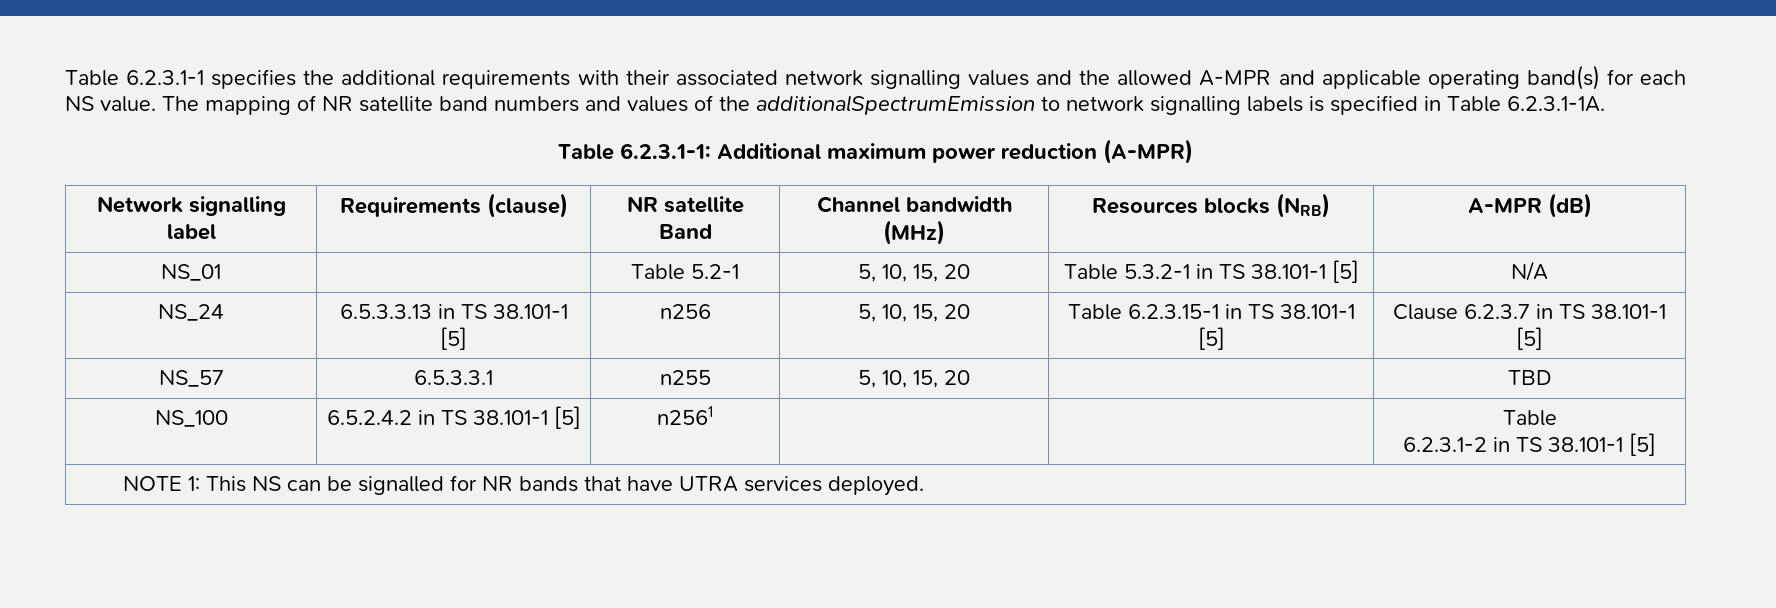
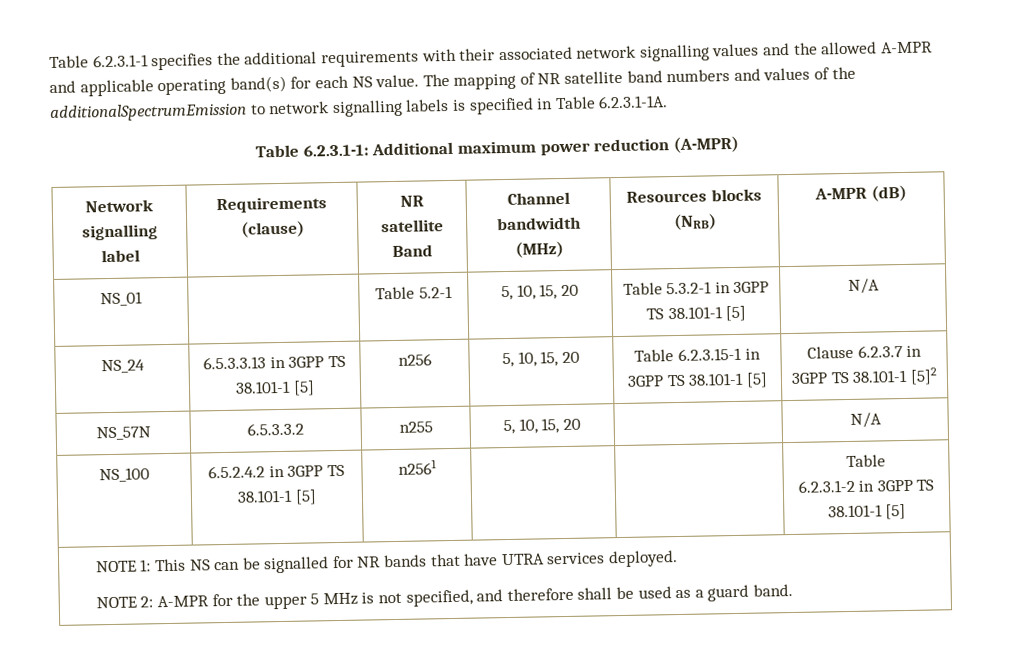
- NS_01 | | Table 5.2-1 | 5, 10, 15, 20 | Table 5.3.2-1 in TS 38.101-1 [5] | N/A
+ NS_01 | | Table 5.2-1 | 5, 10, 15, 20 | Table 5.3.2-1 in 3GPP TS 38.101-1 [5] | N/A
- NS_24 | 6.5.3.3.13 in TS 38.101-1 [5] | n256 | 5, 10, 15, 20 | Table 6.2.3.15-1 in TS 38.101-1 [5] | Clause 6.2.3.7 in TS 38.101-1 [5]
- NS_57 | 6.5.3.3.1 | n255 | 5, 10, 15, 20 | | TBD
+ NS_24 | 6.5.3.3.13 in 3GPP TS 38.101-1 [5] | n256 | 5, 10, 15, 20 | Table 6.2.3.15-1 in 3GPP TS 38.101-1 [5] | Clause 6.2.3.7 in 3GPP TS 38.101-1 [5]2
+ NS_57N | 6.5.3.3.2 | n255 | 5, 10, 15, 20 | | N/A
- NS_100 | 6.5.2.4.2 in TS 38.101-1 [5] | n2561 | | | Table
- 6.2.3.1-2 in TS 38.101-1 [5]
+ NS_100 | 6.5.2.4.2 in 3GPP TS 38.101-1 [5] | n2561 | | | Table
+ 6.2.3.1-2 in 3GPP TS 38.101-1 [5]
  NOTE 1: This NS can be signalled for NR bands that have UTRA services deployed.
+ NOTE 2: A-MPR for the upper 5 MHz is not specified, and therefore shall be used as a guard band.

